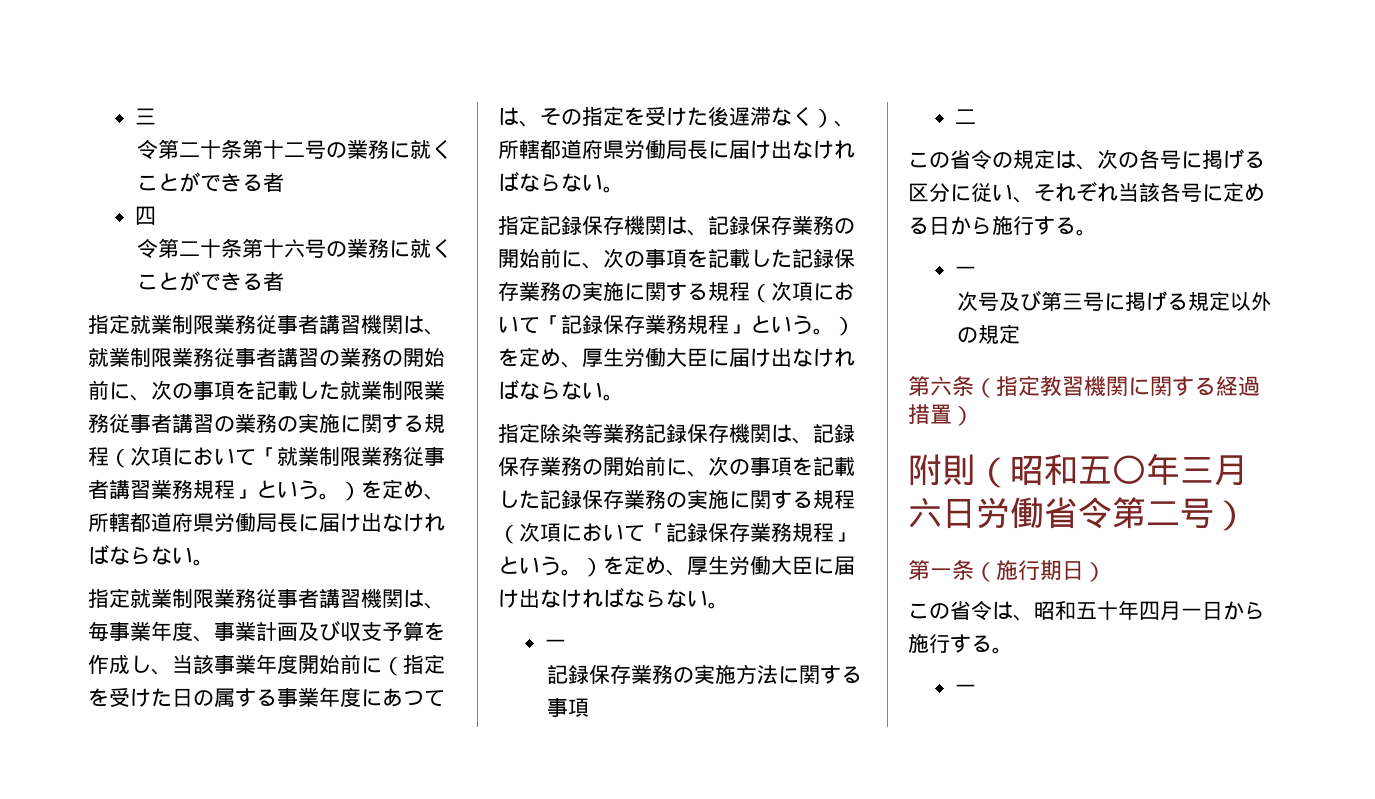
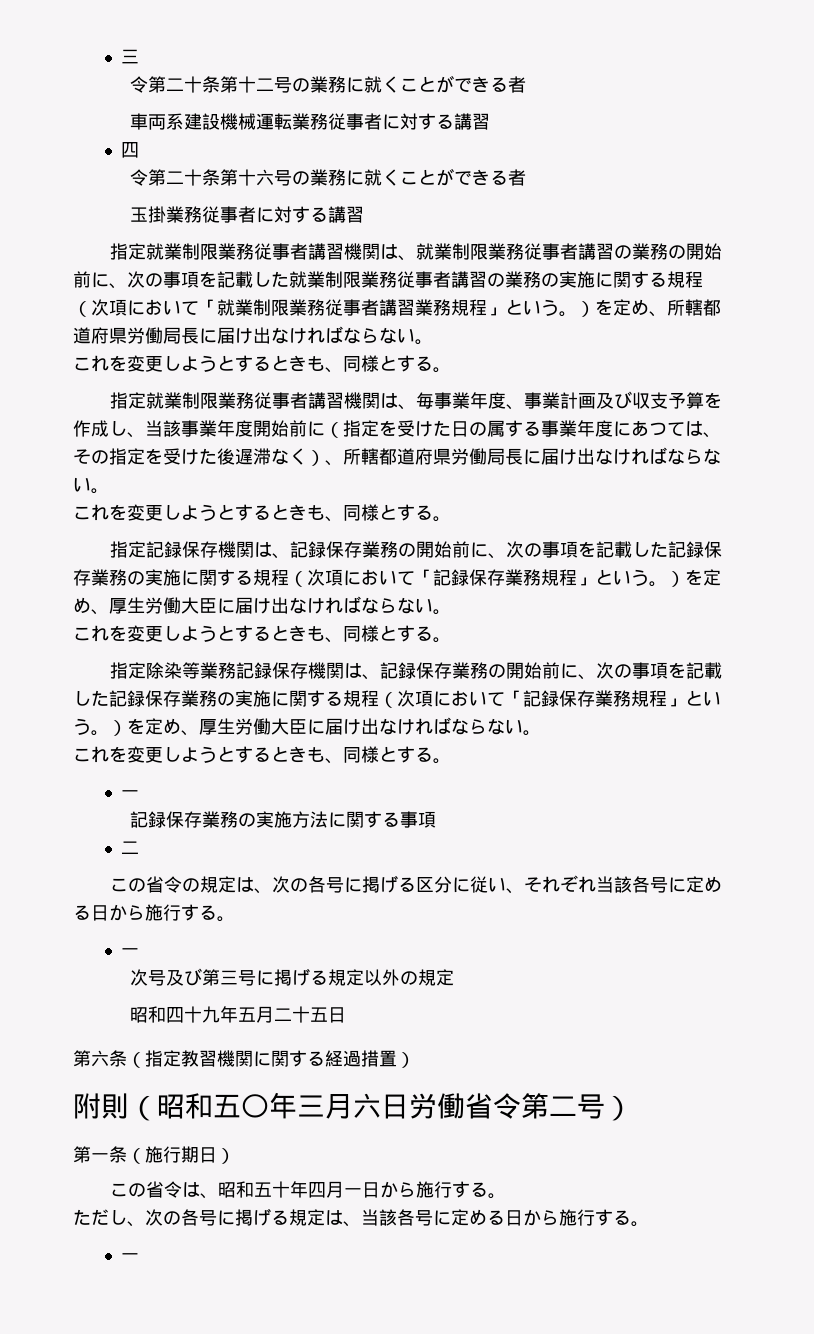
+ 車両系建設機械運転業務従事者に対する講習
+ 玉掛業務従事者に対する講習
  指定就業制限業務従事者講習機関は、就業制限業務従事者講習の業務の開始前に、次の事項を記載した就業制限業務従事者講習の業務の実施に関する規程（次項において「就業制限業務従事者講習業務規程」という。）を定め、所轄都道府県労働局長に届け出なければならない。
+ これを変更しようとするときも、同様とする。
  指定就業制限業務従事者講習機関は、毎事業年度、事業計画及び収支予算を作成し、当該事業年度開始前に（指定を受けた日の属する事業年度にあつては、その指定を受けた後遅滞なく）、所轄都道府県労働局長に届け出なければならない。
+ これを変更しようとするときも、同様とする。
  指定記録保存機関は、記録保存業務の開始前に、次の事項を記載した記録保存業務の実施に関する規程（次項において「記録保存業務規程」という。）を定め、厚生労働大臣に届け出なければならない。
+ これを変更しようとするときも、同様とする。
  指定除染等業務記録保存機関は、記録保存業務の開始前に、次の事項を記載した記録保存業務の実施に関する規程（次項において「記録保存業務規程」という。）を定め、厚生労働大臣に届け出なければならない。
+ これを変更しようとするときも、同様とする。
+ 昭和四十九年五月二十五日
+ ただし、次の各号に掲げる規定は、当該各号に定める日から施行する。

